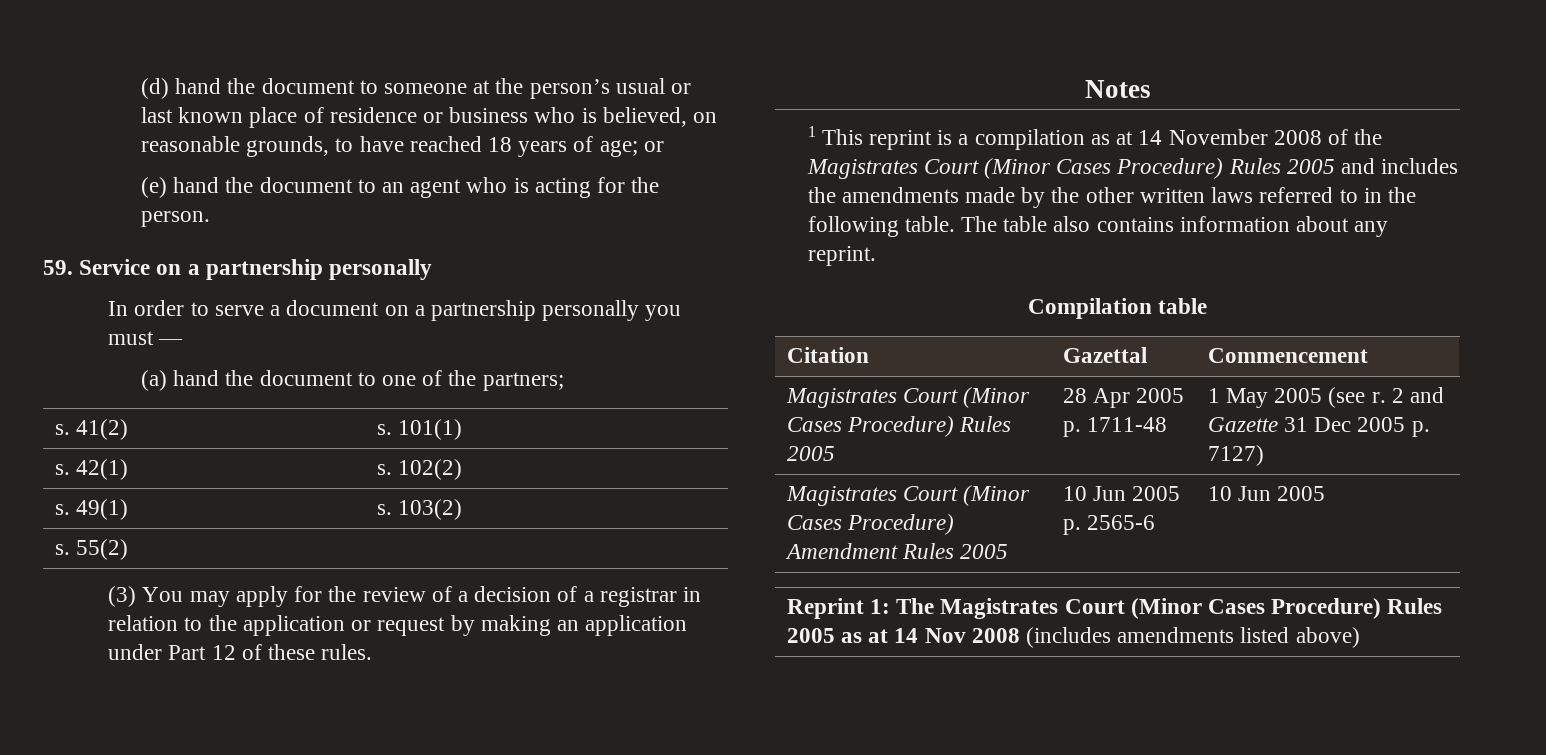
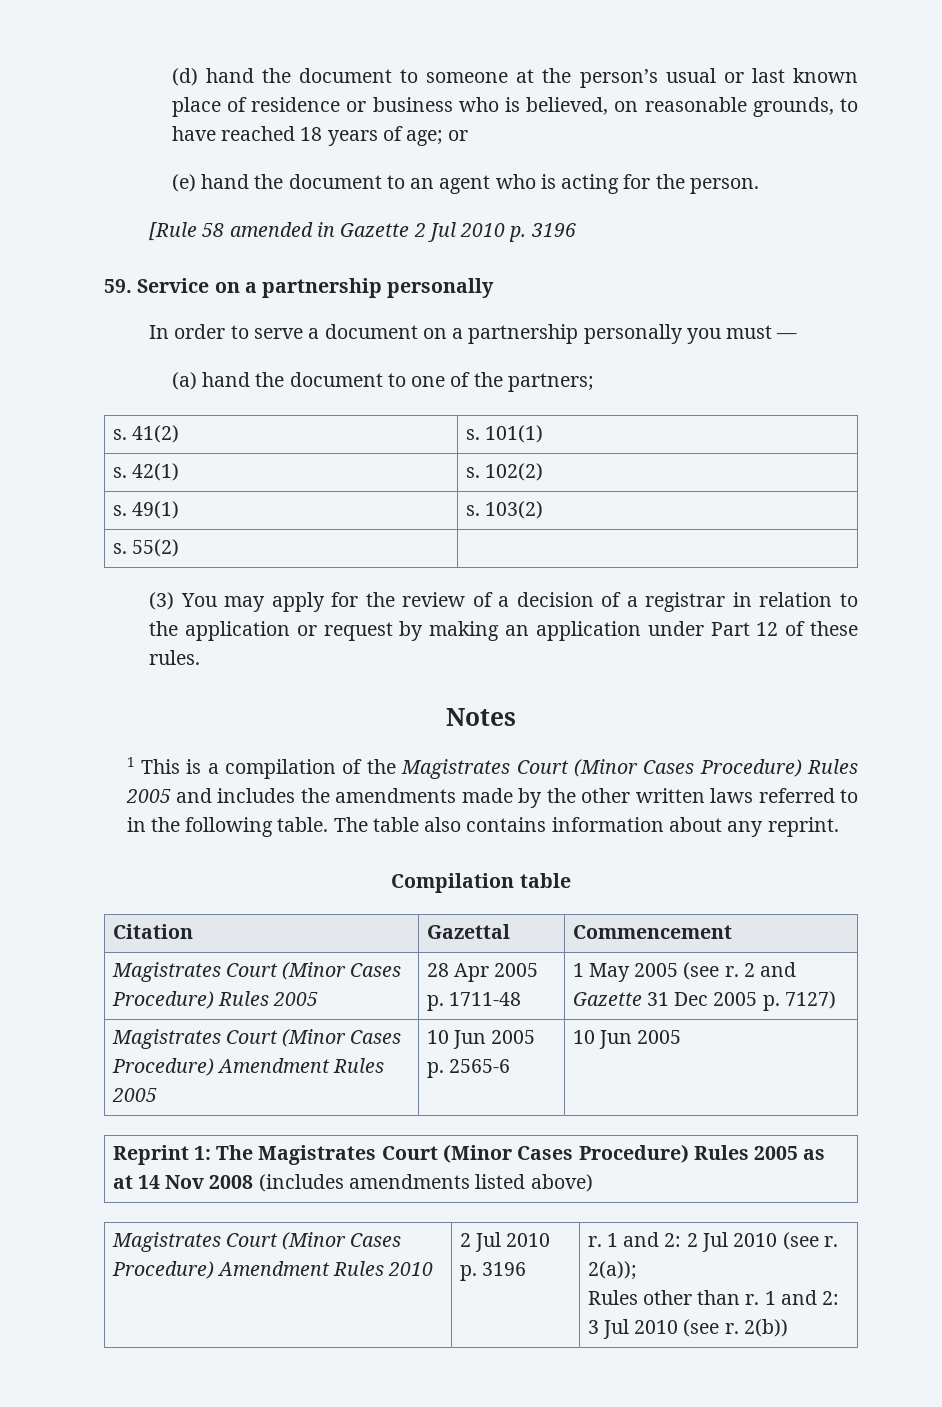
+ [Rule 58 amended in Gazette 2 Jul 2010 p. 3196
- 1 This reprint is a compilation as at 14 November 2008 of the Magistrates Court (Minor Cases Procedure) Rules 2005 and includes the amendments made by the other written laws referred to in the following table.
+ 1 This is a compilation of the Magistrates Court (Minor Cases Procedure) Rules 2005 and includes the amendments made by the other written laws referred to in the following table.
+ Magistrates Court (Minor Cases Procedure) Amendment Rules 2010 | 2 Jul 2010 p. 3196 | r. 1 and 2: 2 Jul 2010 (see r. 2(a));
+ Rules other than r. 1 and 2: 3 Jul 2010 (see r. 2(b))

